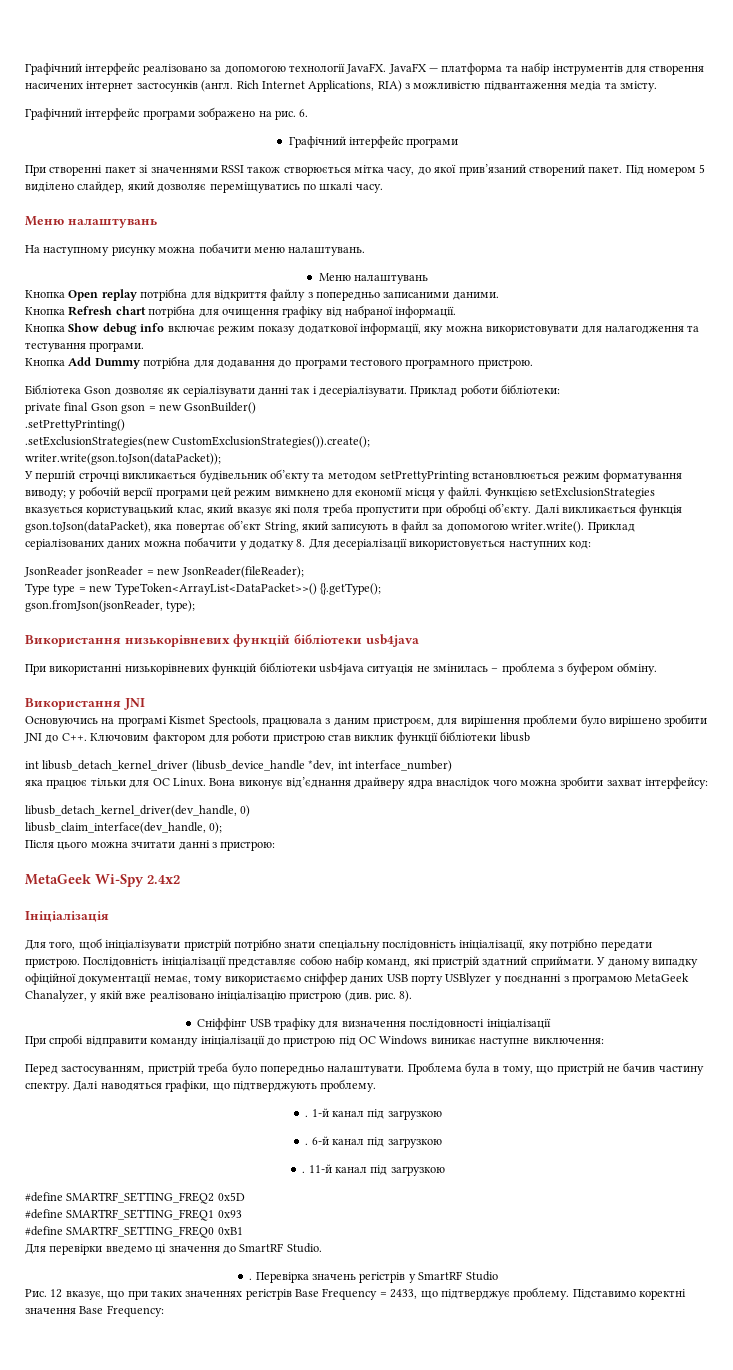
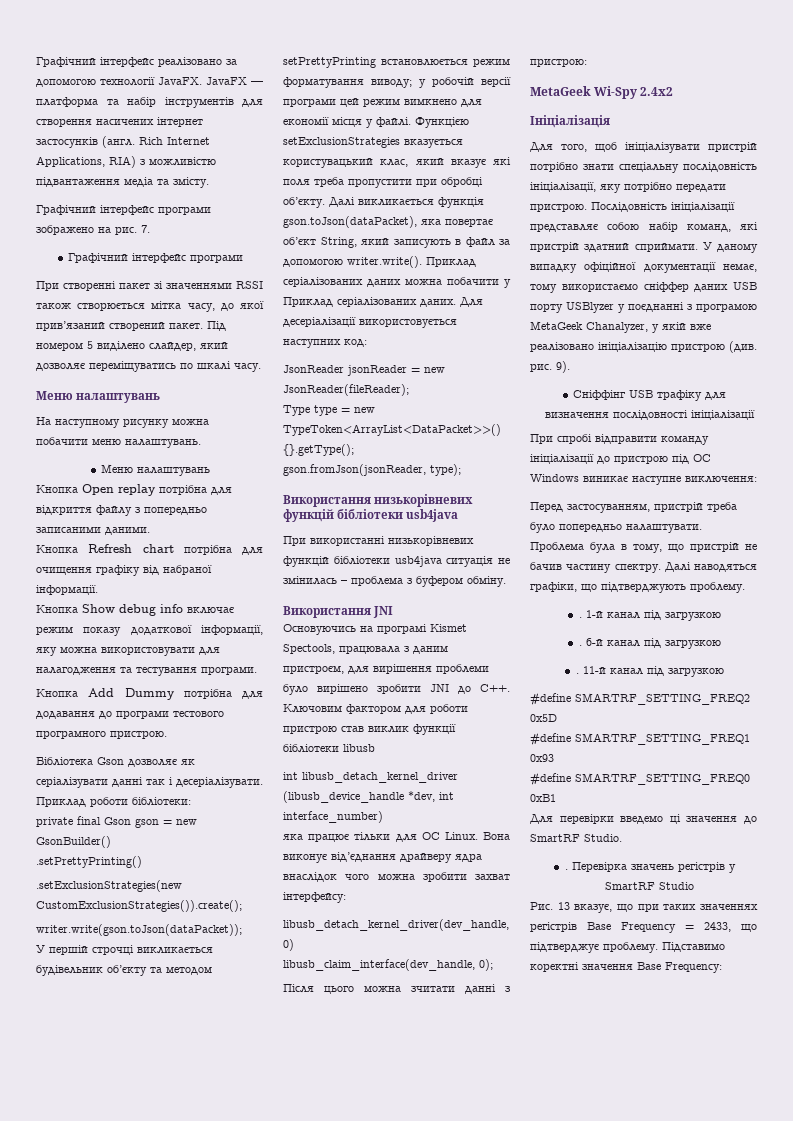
- 6.
+ 7.
- Далі викликається функція gson.toJson(dataPacket), яка повертає об’єкт String, який записують в файл за допомогою writer.write(). Приклад серіалізованих даних можна побачити у додатку 8. Для десеріалізації використовується наступних код:
+ Далі викликається функція gson.toJson(dataPacket), яка повертає об’єкт String, який записують в файл за допомогою writer.write(). Приклад серіалізованих даних можна побачити у Приклад серіалізованих даних. Для десеріалізації використовується наступних код:
- 8).
+ 9).
- Рис. 12 вказує, що при таких значеннях регістрів Base Frequency = 2433, що підтверджує проблему.
+ Рис. 13 вказує, що при таких значеннях регістрів Base Frequency = 2433, що підтверджує проблему.

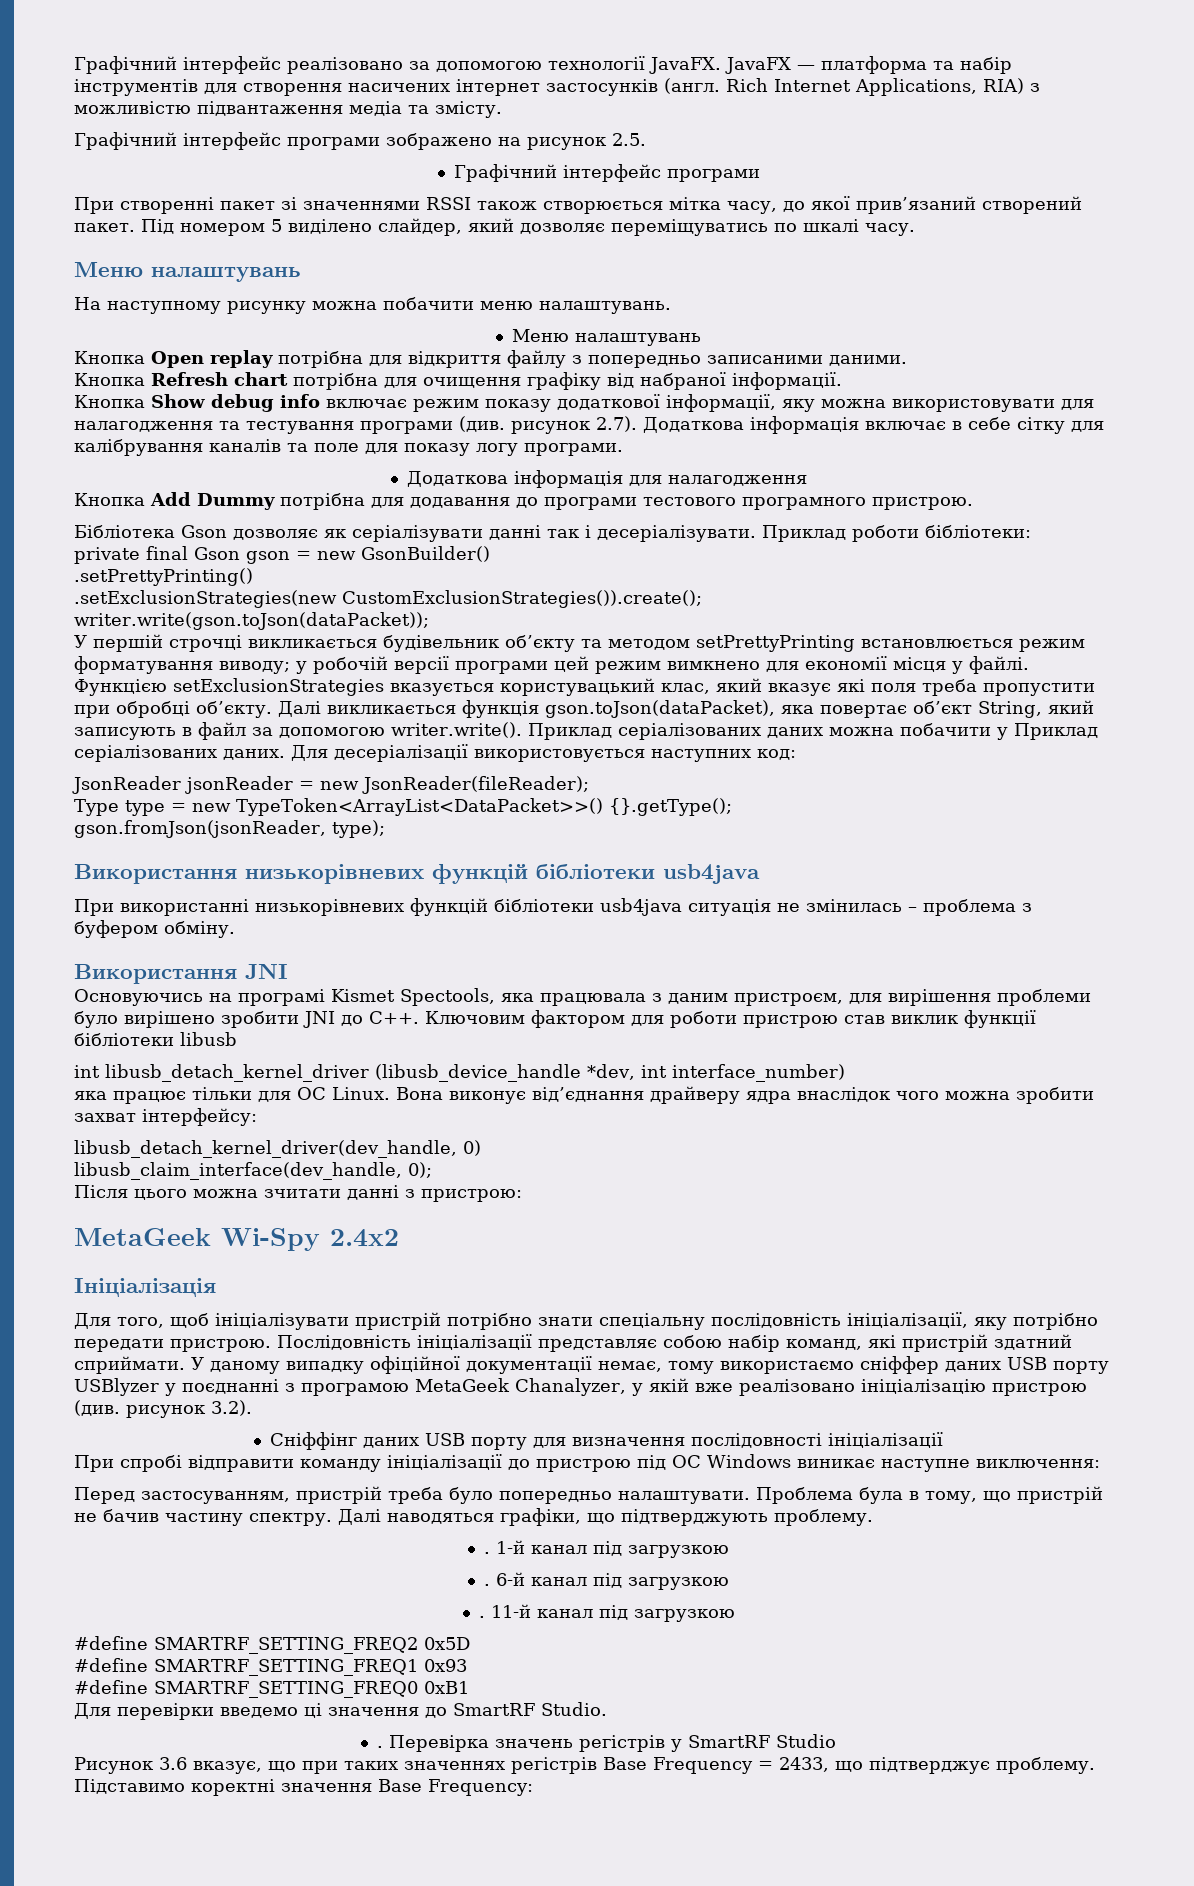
- Графічний інтерфейс програми зображено на рис. 7.
+ Графічний інтерфейс програми зображено на рисунок 2.5.
- Кнопка Show debug info включає режим показу додаткової інформації, яку можна використовувати для налагодження та тестування програми.
+ Кнопка Show debug info включає режим показу додаткової інформації, яку можна використовувати для налагодження та тестування програми (див. рисунок 2.7). Додаткова інформація включає в себе сітку для калібрування каналів та поле для показу логу програми.
+ Додаткова інформація для налагодження
- Основуючись на програмі Kismet Spectools, працювала з даним пристроєм, для вирішення проблеми було вирішено зробити JNI до С++. Ключовим фактором для роботи пристрою став виклик функції бібліотеки libusb
+ Основуючись на програмі Kismet Spectools, яка працювала з даним пристроєм, для вирішення проблеми було вирішено зробити JNI до С++. Ключовим фактором для роботи пристрою став виклик функції бібліотеки libusb
- У даному випадку офіційної документації немає, тому використаємо сніффер даних USB порту USBlyzer у поєднанні з програмою MetaGeek Chanalyzer, у якій вже реалізовано ініціалізацію пристрою (див. рис. 9).
+ У даному випадку офіційної документації немає, тому використаємо сніффер даних USB порту USBlyzer у поєднанні з програмою MetaGeek Chanalyzer, у якій вже реалізовано ініціалізацію пристрою (див. рисунок 3.2).
- Сніффінг USB трафіку для визначення послідовності ініціалізації
+ Сніффінг даних USB порту для визначення послідовності ініціалізації
- Рис. 13 вказує, що при таких значеннях регістрів Base Frequency = 2433, що підтверджує проблему.
+ Рисунок 3.6 вказує, що при таких значеннях регістрів Base Frequency = 2433, що підтверджує проблему.

